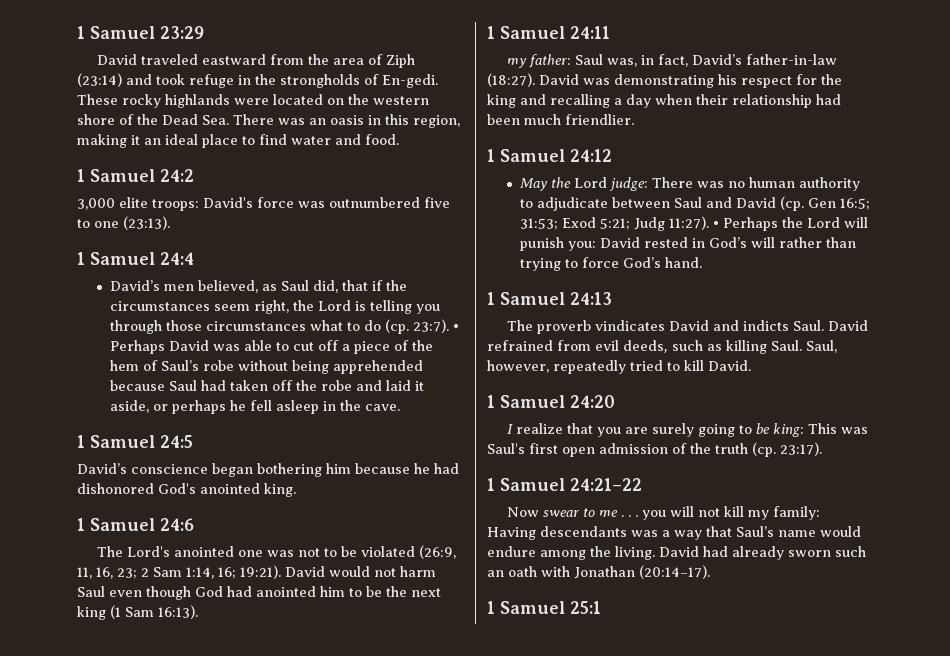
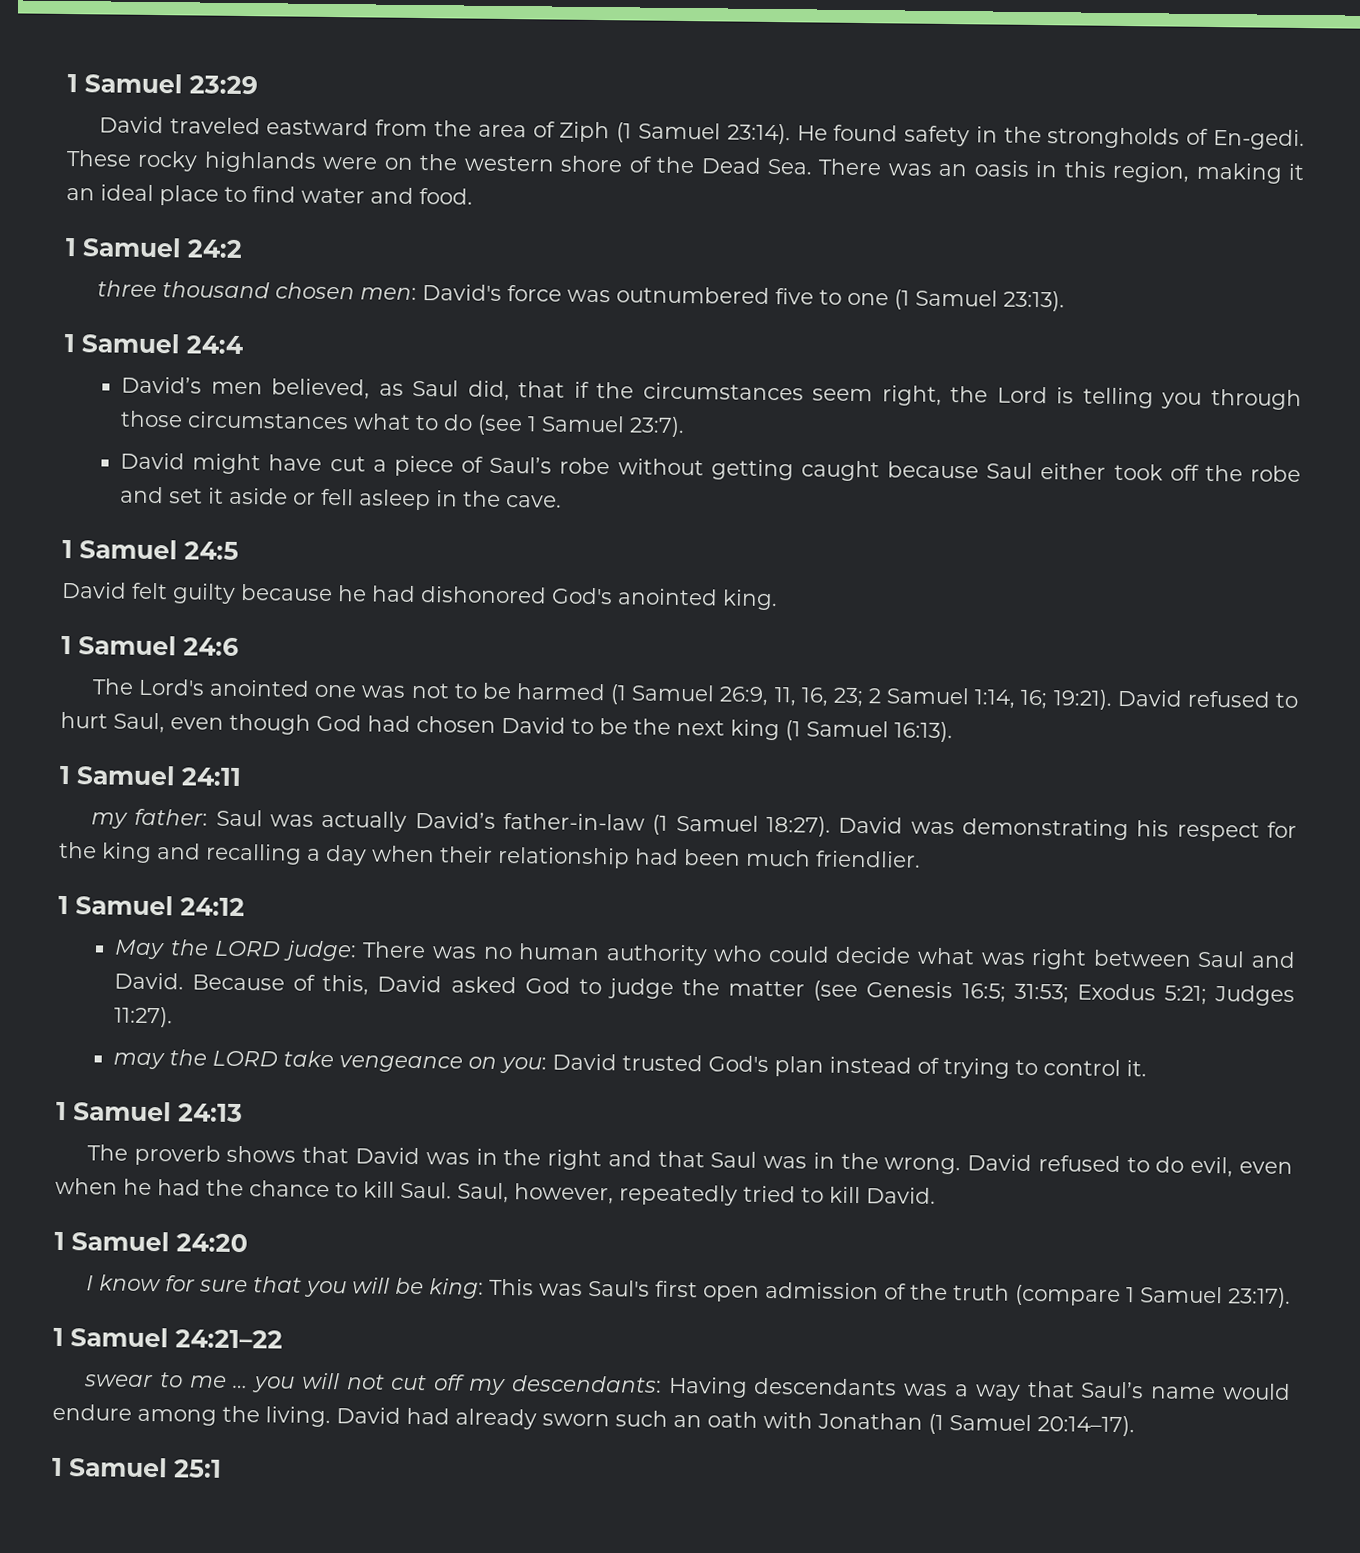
- David traveled eastward from the area of Ziph (23:14) and took refuge in the strongholds of En-gedi.
+ David traveled eastward from the area of Ziph (1 Samuel 23:14). He found safety in the strongholds of En-gedi.
- These rocky highlands were located on the western shore of the Dead Sea. There was an oasis in this region, making it an ideal place to find water and food.
+ These rocky highlands were on the western shore of the Dead Sea. There was an oasis in this region, making it an ideal place to find water and food.
- 3,000 elite troops: David's force was outnumbered five to one (23:13).
+ three thousand chosen men: David's force was outnumbered five to one (1 Samuel 23:13).
- David’s men believed, as Saul did, that if the circumstances seem right, the Lord is telling you through those circumstances what to do (cp. 23:7). • Perhaps David was able to cut off a piece of the hem of Saul’s robe without being apprehended because Saul had taken off the robe and laid it aside, or perhaps he fell asleep in the cave.
+ David’s men believed, as Saul did, that if the circumstances seem right, the Lord is telling you through those circumstances what to do (see 1 Samuel 23:7).
+ David might have cut a piece of Saul’s robe without getting caught because Saul either took off the robe and set it aside or fell asleep in the cave.
- David’s conscience began bothering him because he had dishonored God's anointed king.
+ David felt guilty because he had dishonored God's anointed king.
- The Lord's anointed one was not to be violated (26:9, 11, 16, 23; 2 Sam 1:14, 16; 19:21).
+ The Lord's anointed one was not to be harmed (1 Samuel 26:9, 11, 16, 23; 2 Samuel 1:14, 16; 19:21).
- David would not harm Saul even though God had anointed him to be the next king (1 Sam 16:13).
+ David refused to hurt Saul, even though God had chosen David to be the next king (1 Samuel 16:13).
- my father: Saul was, in fact, David’s father-in-law (18:27).
+ my father: Saul was actually David’s father-in-law (1 Samuel 18:27).
- May the Lord judge: There was no human authority to adjudicate between Saul and David (cp. Gen 16:5; 31:53; Exod 5:21; Judg 11:27). • Perhaps the Lord will punish you: David rested in God’s will rather than trying to force God’s hand.
+ May the LORD judge: There was no human authority who could decide what was right between Saul and David. Because of this, David asked God to judge the matter (see Genesis 16:5; 31:53; Exodus 5:21; Judges 11:27).
+ may the LORD take vengeance on you: David trusted God's plan instead of trying to control it.
- The proverb vindicates David and indicts Saul. David refrained from evil deeds, such as killing Saul.
+ The proverb shows that David was in the right and that Saul was in the wrong. David refused to do evil, even when he had the chance to kill Saul.
- I realize that you are surely going to be king: This was Saul's first open admission of the truth (cp. 23:17).
+ I know for sure that you will be king: This was Saul's first open admission of the truth (compare 1 Samuel 23:17).
- Now swear to me . . . you will not kill my family: Having descendants was a way that Saul’s name would endure among the living.
+ swear to me … you will not cut off my descendants: Having descendants was a way that Saul’s name would endure among the living.
- David had already sworn such an oath with Jonathan (20:14–17).
+ David had already sworn such an oath with Jonathan (1 Samuel 20:14–17).

